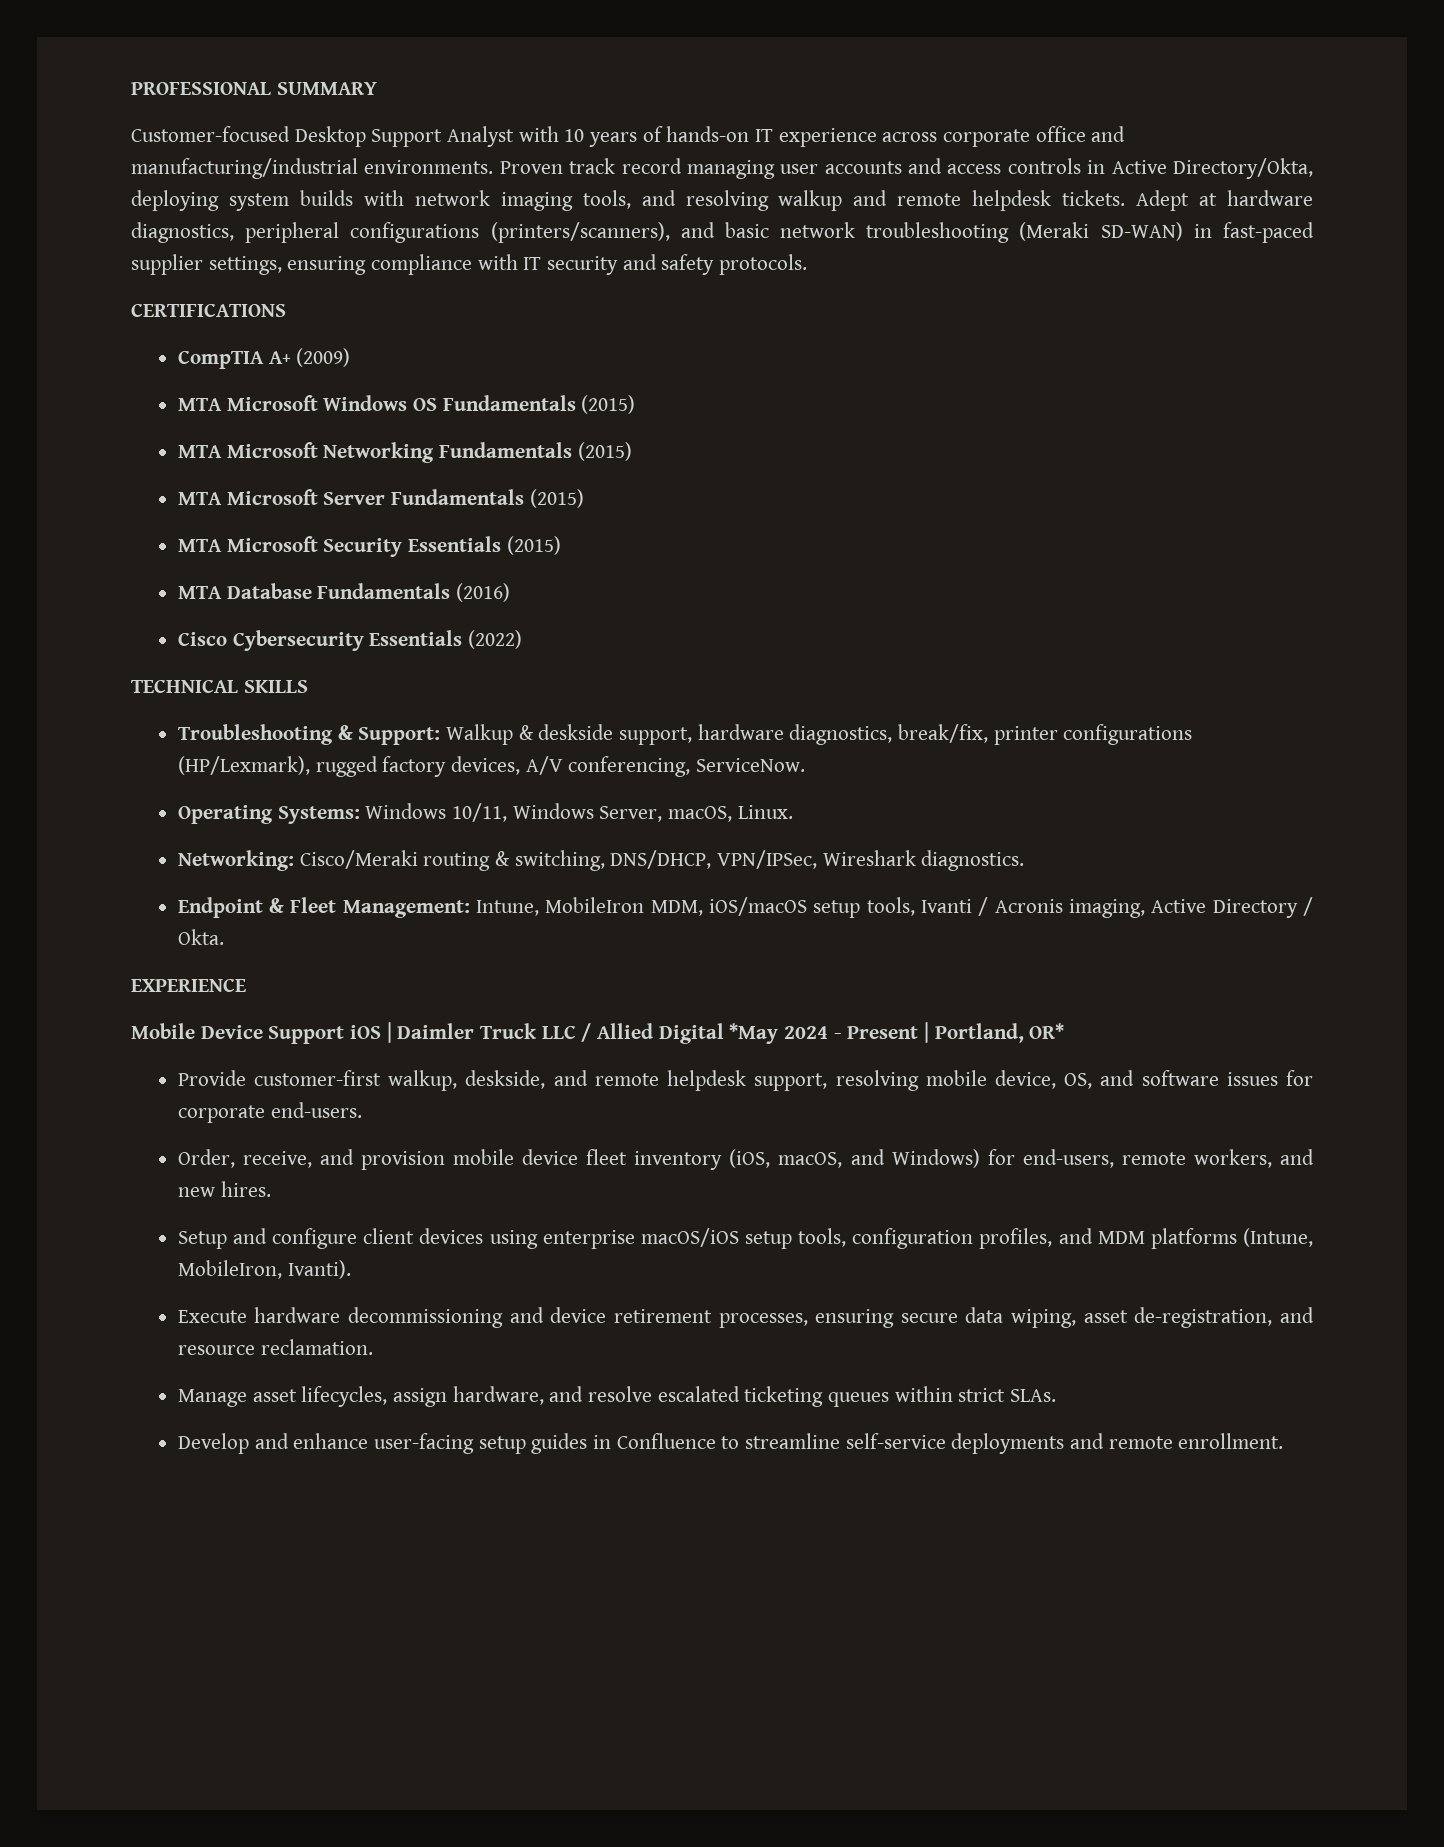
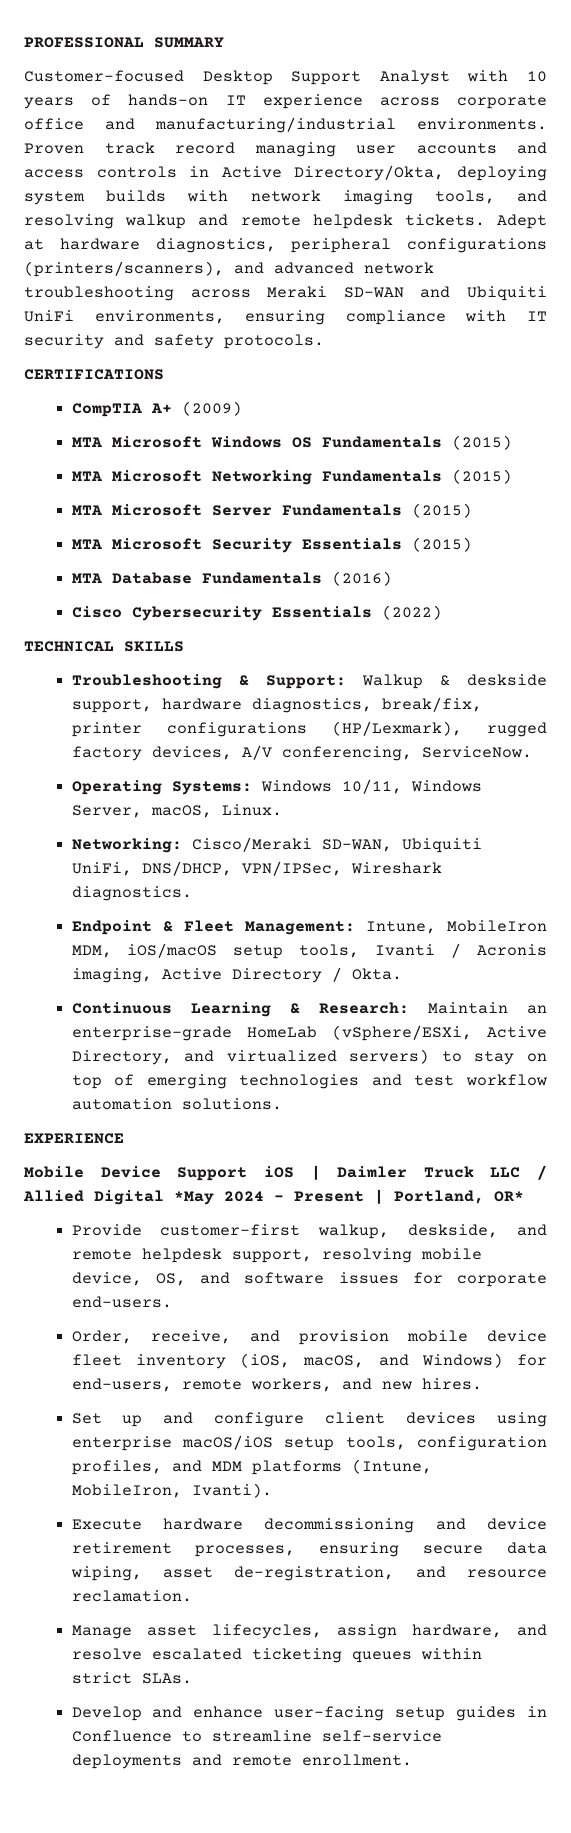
- Adept at hardware diagnostics, peripheral configurations (printers/scanners), and basic network troubleshooting (Meraki SD-WAN) in fast-paced supplier settings, ensuring compliance with IT security and safety protocols.
+ Adept at hardware diagnostics, peripheral configurations (printers/scanners), and advanced network troubleshooting across Meraki SD-WAN and Ubiquiti UniFi environments, ensuring compliance with IT security and safety protocols.
- Networking: Cisco/Meraki routing & switching, DNS/DHCP, VPN/IPSec, Wireshark diagnostics.
+ Networking: Cisco/Meraki SD-WAN, Ubiquiti UniFi, DNS/DHCP, VPN/IPSec, Wireshark diagnostics.
+ Continuous Learning & Research: Maintain an enterprise-grade HomeLab (vSphere/ESXi, Active Directory, and virtualized servers) to stay on top of emerging technologies and test workflow automation solutions.
- Setup and configure client devices using enterprise macOS/iOS setup tools, configuration profiles, and MDM platforms (Intune, MobileIron, Ivanti).
+ Set up and configure client devices using enterprise macOS/iOS setup tools, configuration profiles, and MDM platforms (Intune, MobileIron, Ivanti).

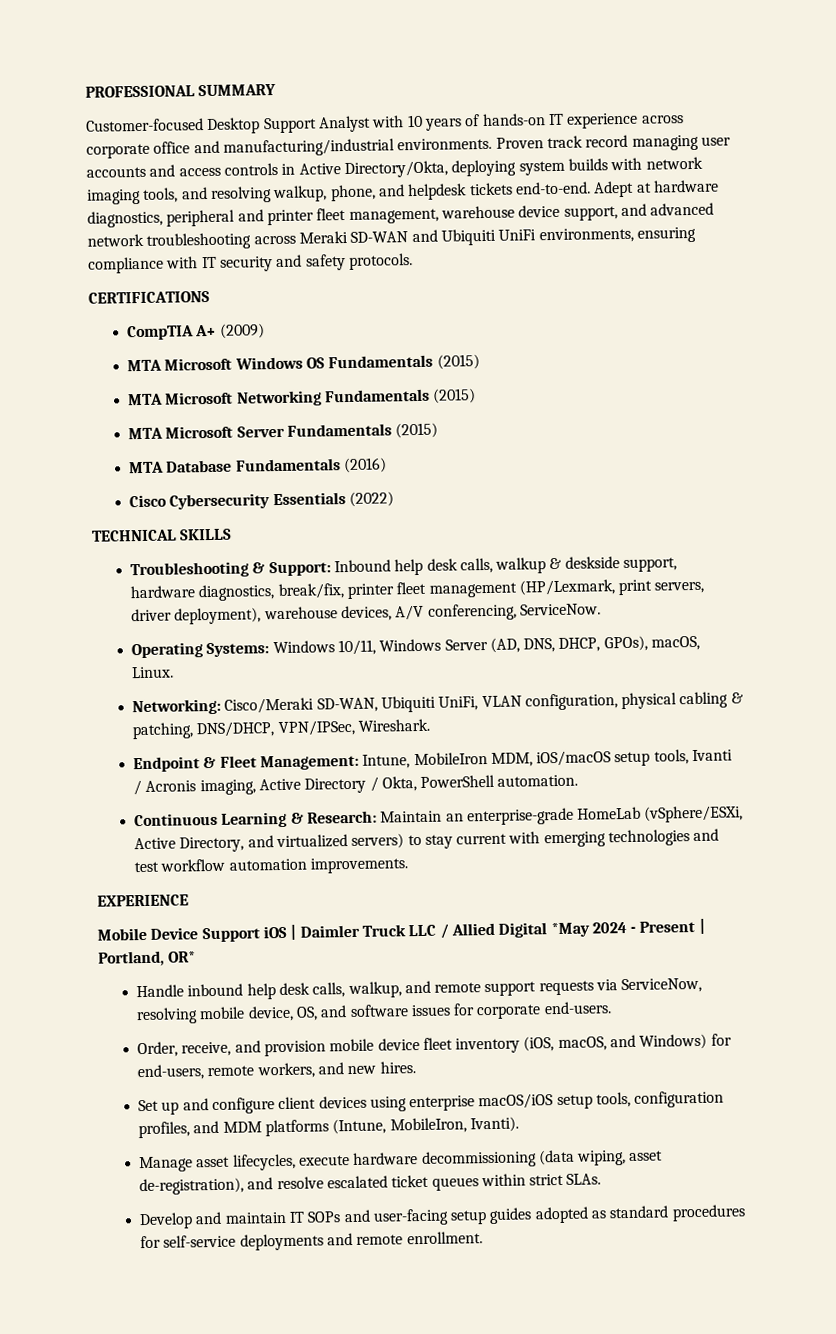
- Proven track record managing user accounts and access controls in Active Directory/Okta, deploying system builds with network imaging tools, and resolving walkup and remote helpdesk tickets.
+ Proven track record managing user accounts and access controls in Active Directory/Okta, deploying system builds with network imaging tools, and resolving walkup, phone, and helpdesk tickets end-to-end.
- Adept at hardware diagnostics, peripheral configurations (printers/scanners), and advanced network troubleshooting across Meraki SD-WAN and Ubiquiti UniFi environments, ensuring compliance with IT security and safety protocols.
+ Adept at hardware diagnostics, peripheral and printer fleet management, warehouse device support, and advanced network troubleshooting across Meraki SD-WAN and Ubiquiti UniFi environments, ensuring compliance with IT security and safety protocols.
- MTA Microsoft Security Essentials (2015)
- Troubleshooting & Support: Walkup & deskside support, hardware diagnostics, break/fix, printer configurations (HP/Lexmark), rugged factory devices, A/V conferencing, ServiceNow.
+ Troubleshooting & Support: Inbound help desk calls, walkup & deskside support, hardware diagnostics, break/fix, printer fleet management (HP/Lexmark, print servers, driver deployment), warehouse devices, A/V conferencing, ServiceNow.
- Operating Systems: Windows 10/11, Windows Server, macOS, Linux.
+ Operating Systems: Windows 10/11, Windows Server (AD, DNS, DHCP, GPOs), macOS, Linux.
- Networking: Cisco/Meraki SD-WAN, Ubiquiti UniFi, DNS/DHCP, VPN/IPSec, Wireshark diagnostics.
+ Networking: Cisco/Meraki SD-WAN, Ubiquiti UniFi, VLAN configuration, physical cabling & patching, DNS/DHCP, VPN/IPSec, Wireshark.
- Endpoint & Fleet Management: Intune, MobileIron MDM, iOS/macOS setup tools, Ivanti / Acronis imaging, Active Directory / Okta.
+ Endpoint & Fleet Management: Intune, MobileIron MDM, iOS/macOS setup tools, Ivanti / Acronis imaging, Active Directory / Okta, PowerShell automation.
- Continuous Learning & Research: Maintain an enterprise-grade HomeLab (vSphere/ESXi, Active Directory, and virtualized servers) to stay on top of emerging technologies and test workflow automation solutions.
+ Continuous Learning & Research: Maintain an enterprise-grade HomeLab (vSphere/ESXi, Active Directory, and virtualized servers) to stay current with emerging technologies and test workflow automation improvements.
- Provide customer-first walkup, deskside, and remote helpdesk support, resolving mobile device, OS, and software issues for corporate end-users.
+ Handle inbound help desk calls, walkup, and remote support requests via ServiceNow, resolving mobile device, OS, and software issues for corporate end-users.
- Execute hardware decommissioning and device retirement processes, ensuring secure data wiping, asset de-registration, and resource reclamation.
- Manage asset lifecycles, assign hardware, and resolve escalated ticketing queues within strict SLAs.
+ Manage asset lifecycles, execute hardware decommissioning (data wiping, asset de-registration), and resolve escalated ticket queues within strict SLAs.
- Develop and enhance user-facing setup guides in Confluence to streamline self-service deployments and remote enrollment.
+ Develop and maintain IT SOPs and user-facing setup guides adopted as standard procedures for self-service deployments and remote enrollment.

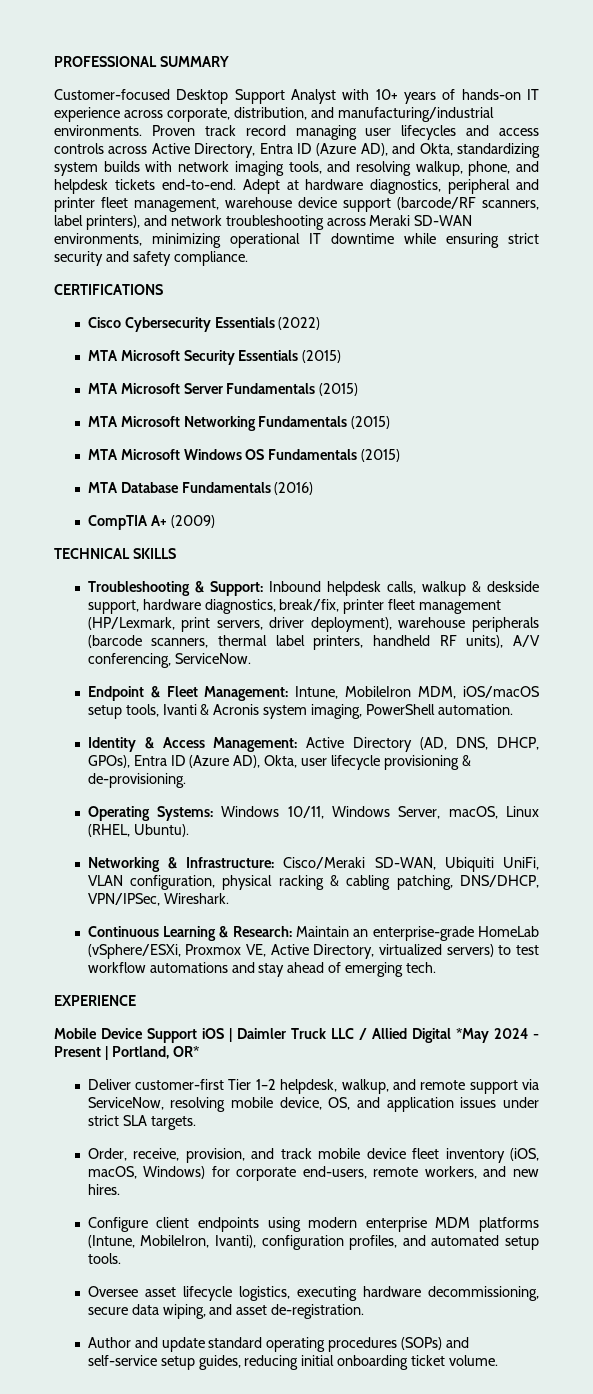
- Customer-focused Desktop Support Analyst with 10 years of hands-on IT experience across corporate office and manufacturing/industrial environments.
+ Customer-focused Desktop Support Analyst with 10+ years of hands-on IT experience across corporate, distribution, and manufacturing/industrial environments.
- Proven track record managing user accounts and access controls in Active Directory/Okta, deploying system builds with network imaging tools, and resolving walkup, phone, and helpdesk tickets end-to-end.
+ Proven track record managing user lifecycles and access controls across Active Directory, Entra ID (Azure AD), and Okta, standardizing system builds with network imaging tools, and resolving walkup, phone, and helpdesk tickets end-to-end.
- Adept at hardware diagnostics, peripheral and printer fleet management, warehouse device support, and advanced network troubleshooting across Meraki SD-WAN and Ubiquiti UniFi environments, ensuring compliance with IT security and safety protocols.
+ Adept at hardware diagnostics, peripheral and printer fleet management, warehouse device support (barcode/RF scanners, label printers), and network troubleshooting across Meraki SD-WAN environments, minimizing operational IT downtime while ensuring strict security and safety compliance.
- CompTIA A+ (2009)
- MTA Microsoft Windows OS Fundamentals (2015)
+ Cisco Cybersecurity Essentials (2022)
+ MTA Microsoft Security Essentials (2015)
+ MTA Microsoft Server Fundamentals (2015)
- MTA Microsoft Server Fundamentals (2015)
+ MTA Microsoft Windows OS Fundamentals (2015)
- Cisco Cybersecurity Essentials (2022)
+ CompTIA A+ (2009)
- Troubleshooting & Support: Inbound help desk calls, walkup & deskside support, hardware diagnostics, break/fix, printer fleet management (HP/Lexmark, print servers, driver deployment), warehouse devices, A/V conferencing, ServiceNow.
- Operating Systems: Windows 10/11, Windows Server (AD, DNS, DHCP, GPOs), macOS, Linux.
- Networking: Cisco/Meraki SD-WAN, Ubiquiti UniFi, VLAN configuration, physical cabling & patching, DNS/DHCP, VPN/IPSec, Wireshark.
+ Troubleshooting & Support: Inbound helpdesk calls, walkup & deskside support, hardware diagnostics, break/fix, printer fleet management (HP/Lexmark, print servers, driver deployment), warehouse peripherals (barcode scanners, thermal label printers, handheld RF units), A/V conferencing, ServiceNow.
- Endpoint & Fleet Management: Intune, MobileIron MDM, iOS/macOS setup tools, Ivanti / Acronis imaging, Active Directory / Okta, PowerShell automation.
+ Endpoint & Fleet Management: Intune, MobileIron MDM, iOS/macOS setup tools, Ivanti & Acronis system imaging, PowerShell automation.
+ Identity & Access Management: Active Directory (AD, DNS, DHCP, GPOs), Entra ID (Azure AD), Okta, user lifecycle provisioning & de-provisioning.
+ Operating Systems: Windows 10/11, Windows Server, macOS, Linux (RHEL, Ubuntu).
+ Networking & Infrastructure: Cisco/Meraki SD-WAN, Ubiquiti UniFi, VLAN configuration, physical racking & cabling patching, DNS/DHCP, VPN/IPSec, Wireshark.
- Continuous Learning & Research: Maintain an enterprise-grade HomeLab (vSphere/ESXi, Active Directory, and virtualized servers) to stay current with emerging technologies and test workflow automation improvements.
+ Continuous Learning & Research: Maintain an enterprise-grade HomeLab (vSphere/ESXi, Proxmox VE, Active Directory, virtualized servers) to test workflow automations and stay ahead of emerging tech.
- Handle inbound help desk calls, walkup, and remote support requests via ServiceNow, resolving mobile device, OS, and software issues for corporate end-users.
+ Deliver customer-first Tier 1–2 helpdesk, walkup, and remote support via ServiceNow, resolving mobile device, OS, and application issues under strict SLA targets.
- Order, receive, and provision mobile device fleet inventory (iOS, macOS, and Windows) for end-users, remote workers, and new hires.
+ Order, receive, provision, and track mobile device fleet inventory (iOS, macOS, Windows) for corporate end-users, remote workers, and new hires.
- Set up and configure client devices using enterprise macOS/iOS setup tools, configuration profiles, and MDM platforms (Intune, MobileIron, Ivanti).
- Manage asset lifecycles, execute hardware decommissioning (data wiping, asset de-registration), and resolve escalated ticket queues within strict SLAs.
- Develop and maintain IT SOPs and user-facing setup guides adopted as standard procedures for self-service deployments and remote enrollment.
+ Configure client endpoints using modern enterprise MDM platforms (Intune, MobileIron, Ivanti), configuration profiles, and automated setup tools.
+ Oversee asset lifecycle logistics, executing hardware decommissioning, secure data wiping, and asset de-registration.
+ Author and update standard operating procedures (SOPs) and self-service setup guides, reducing initial onboarding ticket volume.

